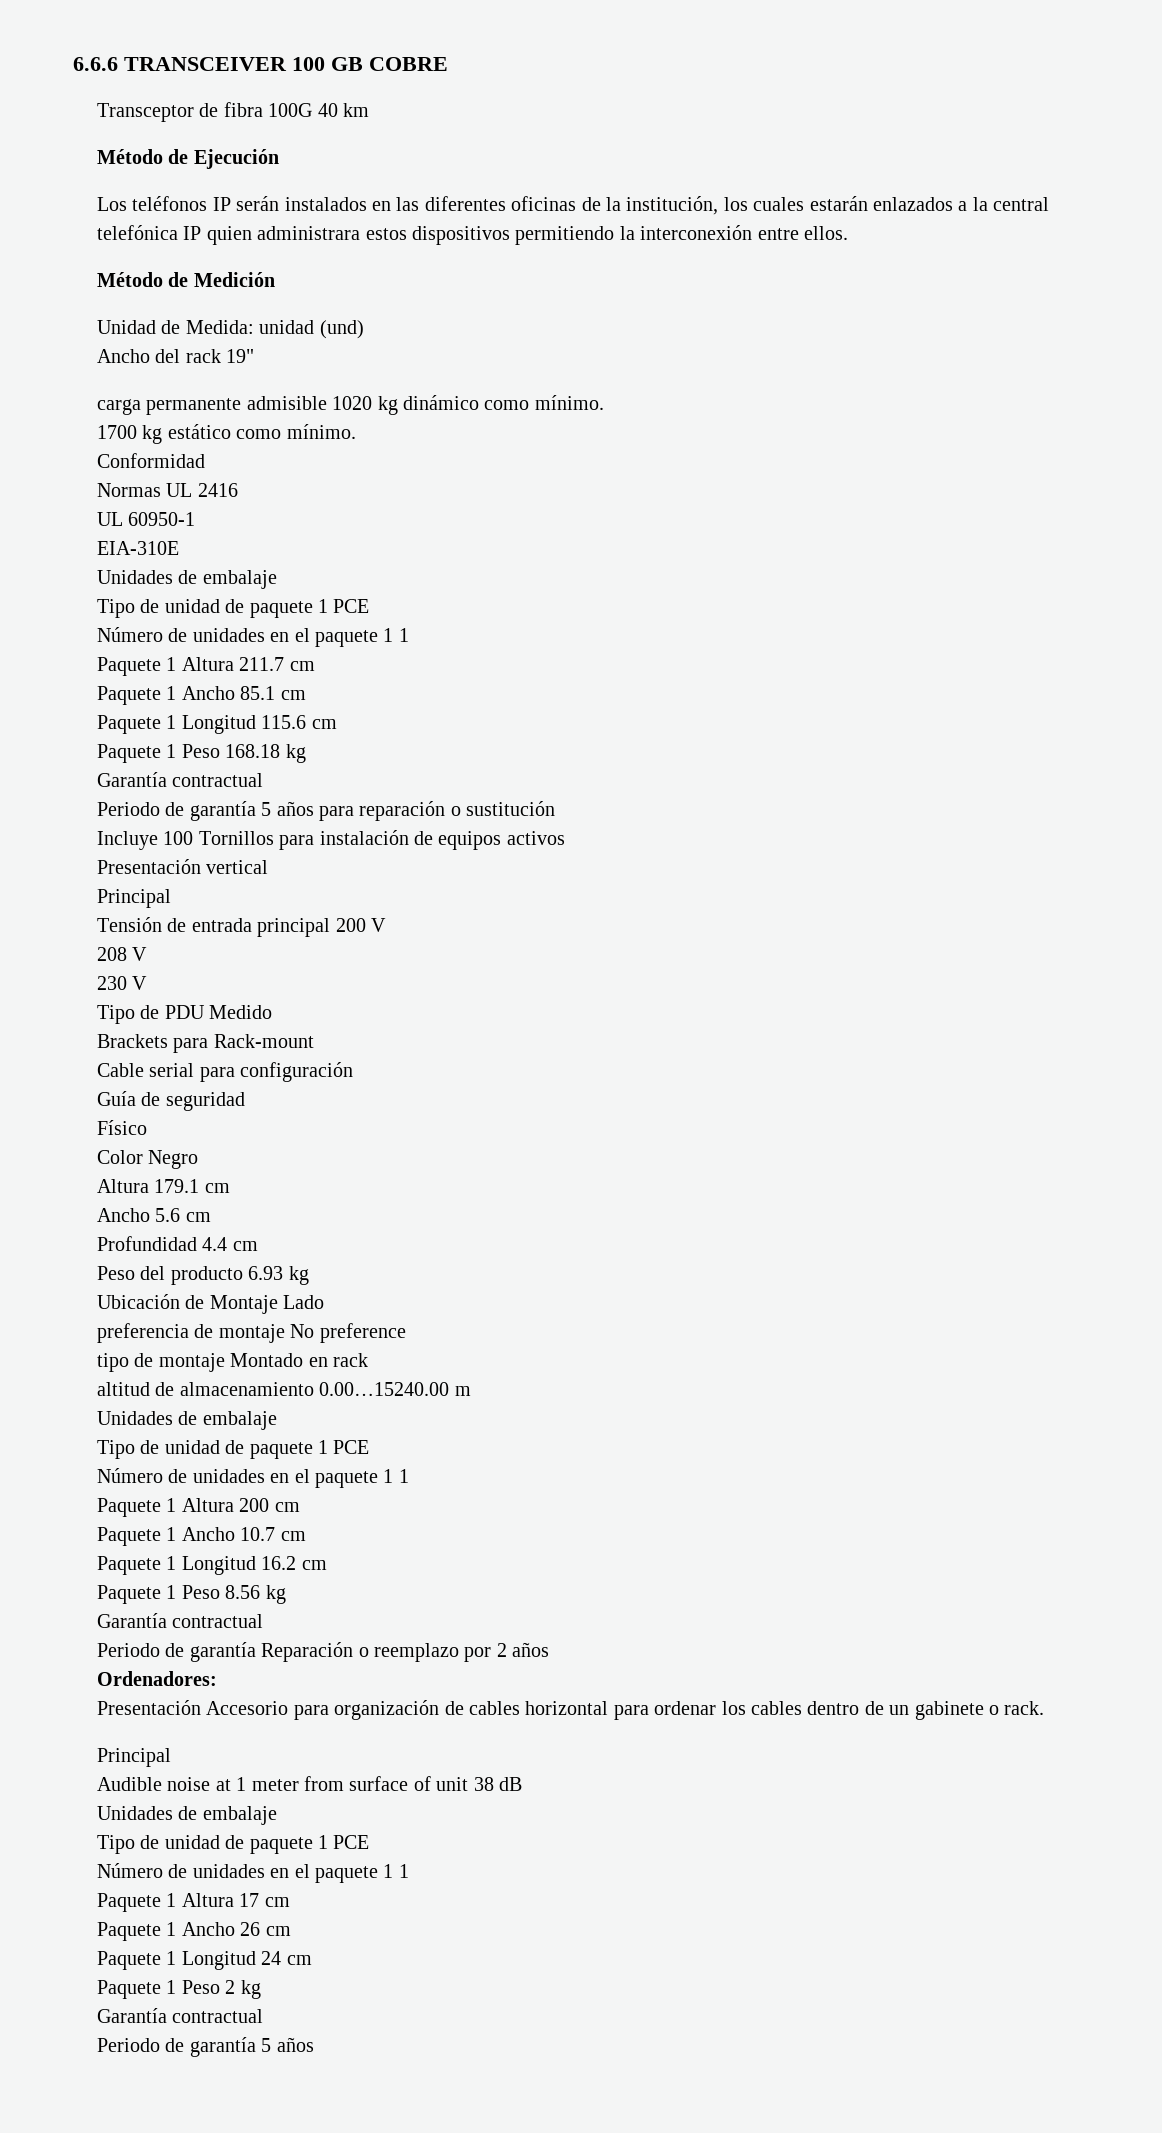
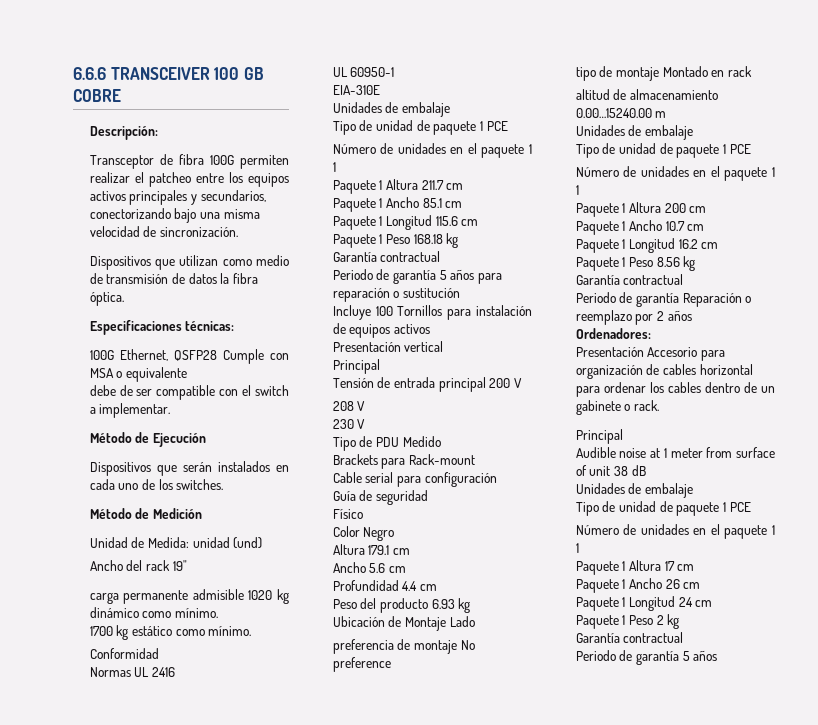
+ Descripción:
- Transceptor de fibra 100G 40 km
+ Transceptor de fibra 100G permiten realizar el patcheo entre los equipos activos principales y secundarios, conectorizando bajo una misma velocidad de sincronización.
+ Dispositivos que utilizan como medio de transmisión de datos la fibra óptica.
+ Especificaciones técnicas:
+ 100G Ethernet, QSFP28 Cumple con MSA o equivalente
+ debe de ser compatible con el switch a implementar.
  Método de Ejecución
- Los teléfonos IP serán instalados en las diferentes oficinas de la institución, los cuales estarán enlazados a la central telefónica IP quien administrara estos dispositivos permitiendo la interconexión entre ellos.
+ Dispositivos que serán instalados en cada uno de los switches.

